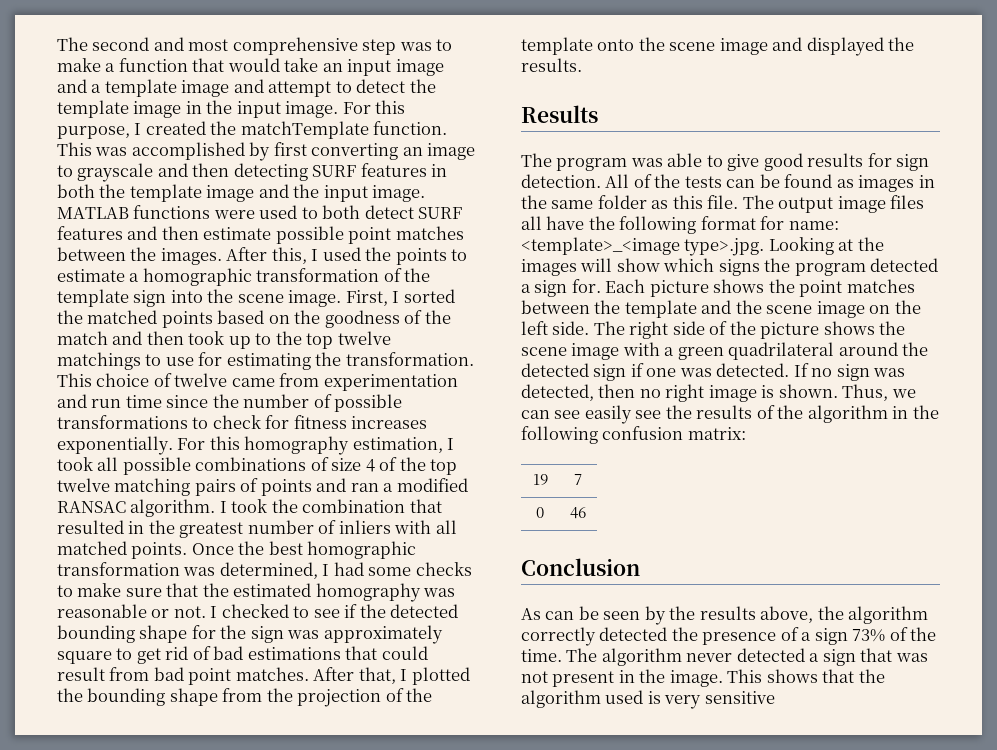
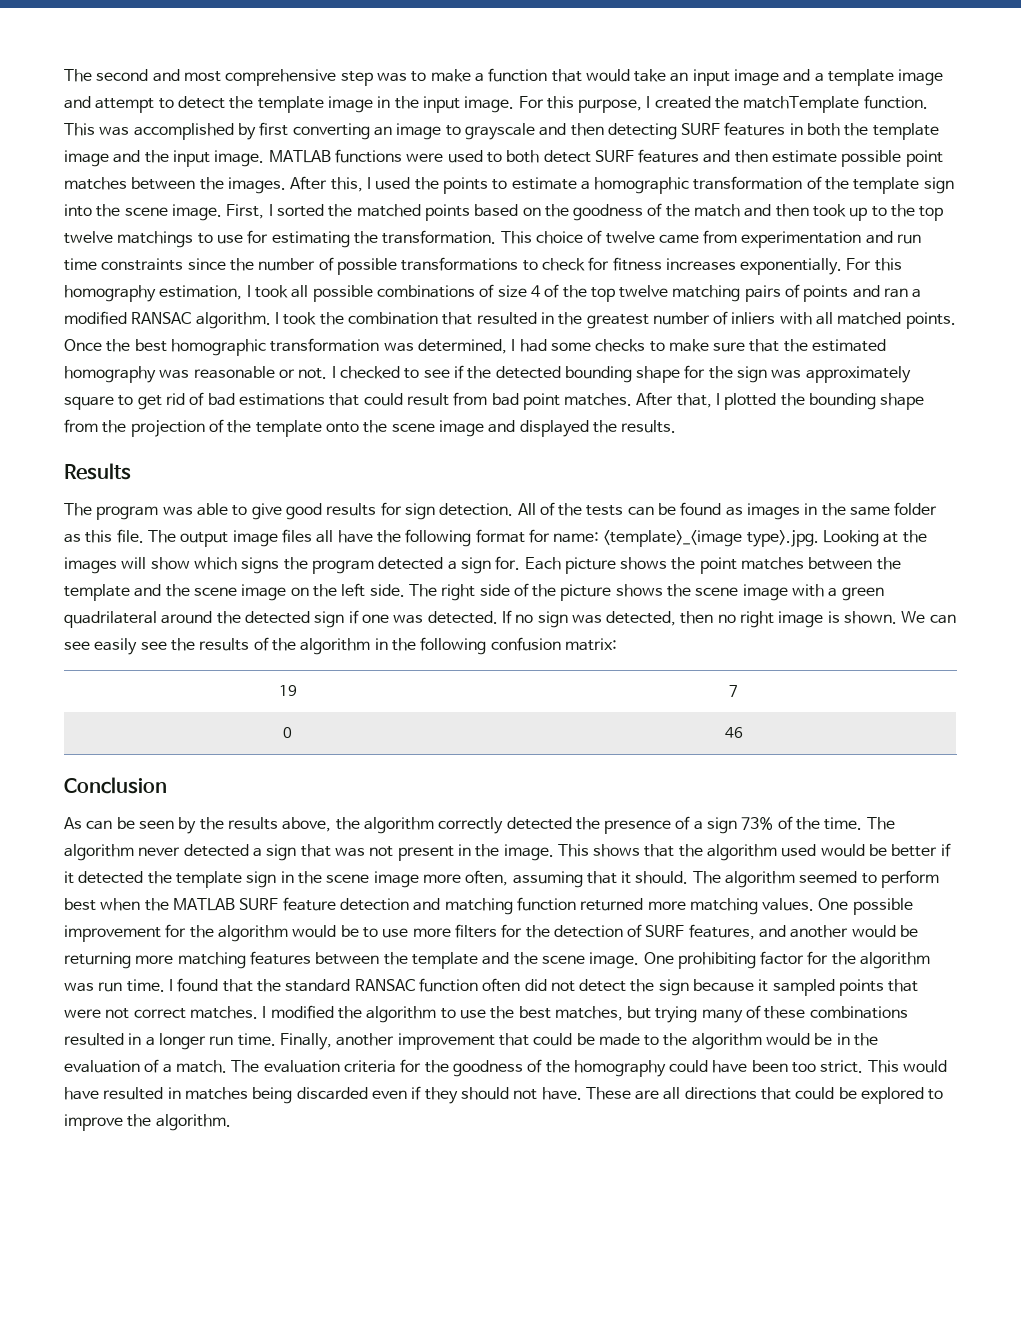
- This choice of twelve came from experimentation and run time since the number of possible transformations to check for fitness increases exponentially.
+ This choice of twelve came from experimentation and run time constraints since the number of possible transformations to check for fitness increases exponentially.
- Thus, we can see easily see the results of the algorithm in the following confusion matrix:
+ We can see easily see the results of the algorithm in the following confusion matrix:
- This shows that the algorithm used is very sensitive
+ This shows that the algorithm used would be better if it detected the template sign in the scene image more often, assuming that it should. The algorithm seemed to perform best when the MATLAB SURF feature detection and matching function returned more matching values. One possible improvement for the algorithm would be to use more filters for the detection of SURF features, and another would be returning more matching features between the template and the scene image. One prohibiting factor for the algorithm was run time. I found that the standard RANSAC function often did not detect the sign because it sampled points that were not correct matches. I modified the algorithm to use the best matches, but trying many of these combinations resulted in a longer run time. Finally, another improvement that could be made to the algorithm would be in the evaluation of a match. The evaluation criteria for the goodness of the homography could have been too strict. This would have resulted in matches being discarded even if they should not have. These are all directions that could be explored to improve the algorithm.

